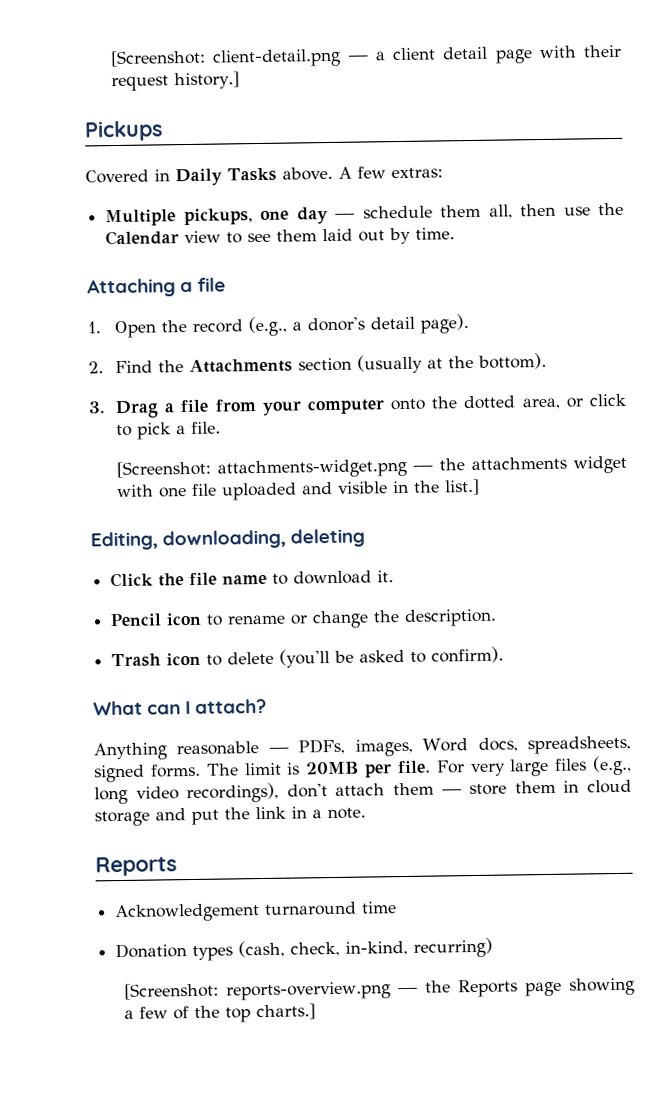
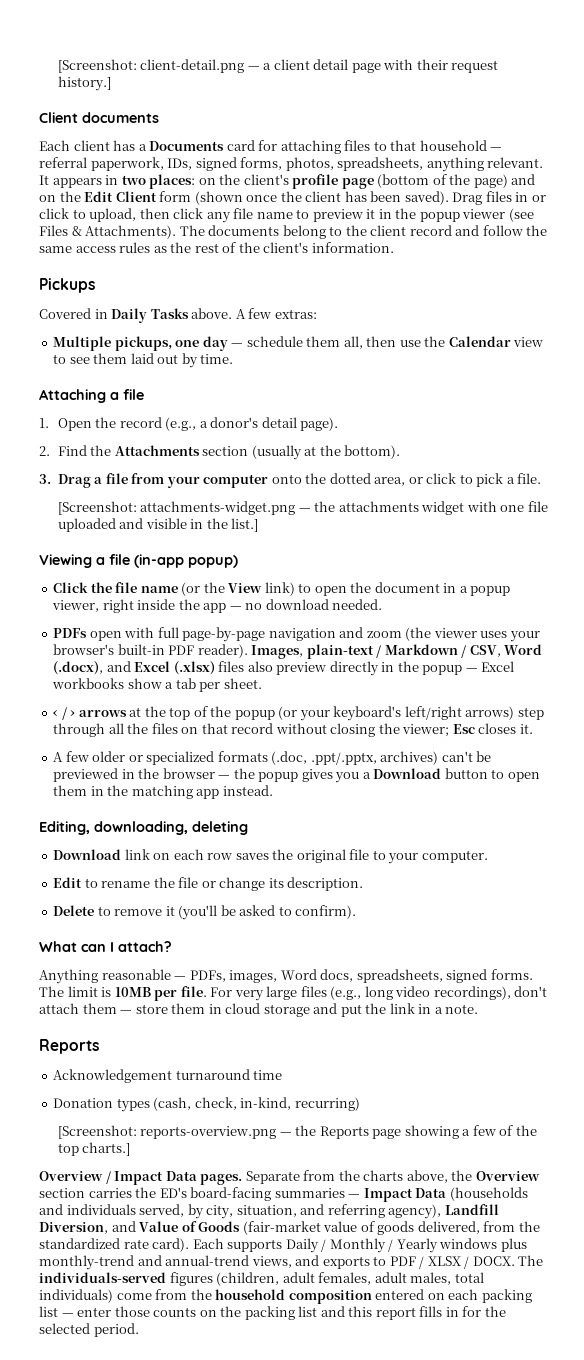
+ Client documents
+ Each client has a Documents card for attaching files to that household — referral paperwork, IDs, signed forms, photos, spreadsheets, anything relevant. It appears in two places: on the client's profile page (bottom of the page) and on the Edit Client form (shown once the client has been saved). Drag files in or click to upload, then click any file name to preview it in the popup viewer (see Files & Attachments). The documents belong to the client record and follow the same access rules as the rest of the client's information.
- Editing, downloading, deleting
+ Viewing a file (in-app popup)
- Click the file name to download it.
- Pencil icon to rename or change the description.
+ Click the file name (or the View link) to open the document in a popup viewer, right inside the app — no download needed.
+ PDFs open with full page-by-page navigation and zoom (the viewer uses your browser's built-in PDF reader). Images, plain-text / Markdown / CSV, Word (.docx), and Excel (.xlsx) files also preview directly in the popup — Excel workbooks show a tab per sheet.
+ ‹ / › arrows at the top of the popup (or your keyboard's left/right arrows) step through all the files on that record without closing the viewer; Esc closes it.
+ A few older or specialized formats (.doc, .ppt/.pptx, archives) can't be previewed in the browser — the popup gives you a Download button to open them in the matching app instead.
+ Editing, downloading, deleting
+ Download link on each row saves the original file to your computer.
+ Edit to rename the file or change its description.
- Trash icon to delete (you'll be asked to confirm).
+ Delete to remove it (you'll be asked to confirm).
- The limit is 20MB per file.
+ The limit is 10MB per file.
+ Overview / Impact Data pages. Separate from the charts above, the Overview section carries the ED's board-facing summaries — Impact Data (households and individuals served, by city, situation, and referring agency), Landfill Diversion, and Value of Goods (fair-market value of goods delivered, from the standardized rate card). Each supports Daily / Monthly / Yearly windows plus monthly-trend and annual-trend views, and exports to PDF / XLSX / DOCX. The individuals-served figures (children, adult females, adult males, total individuals) come from the household composition entered on each packing list — enter those counts on the packing list and this report fills in for the selected period.

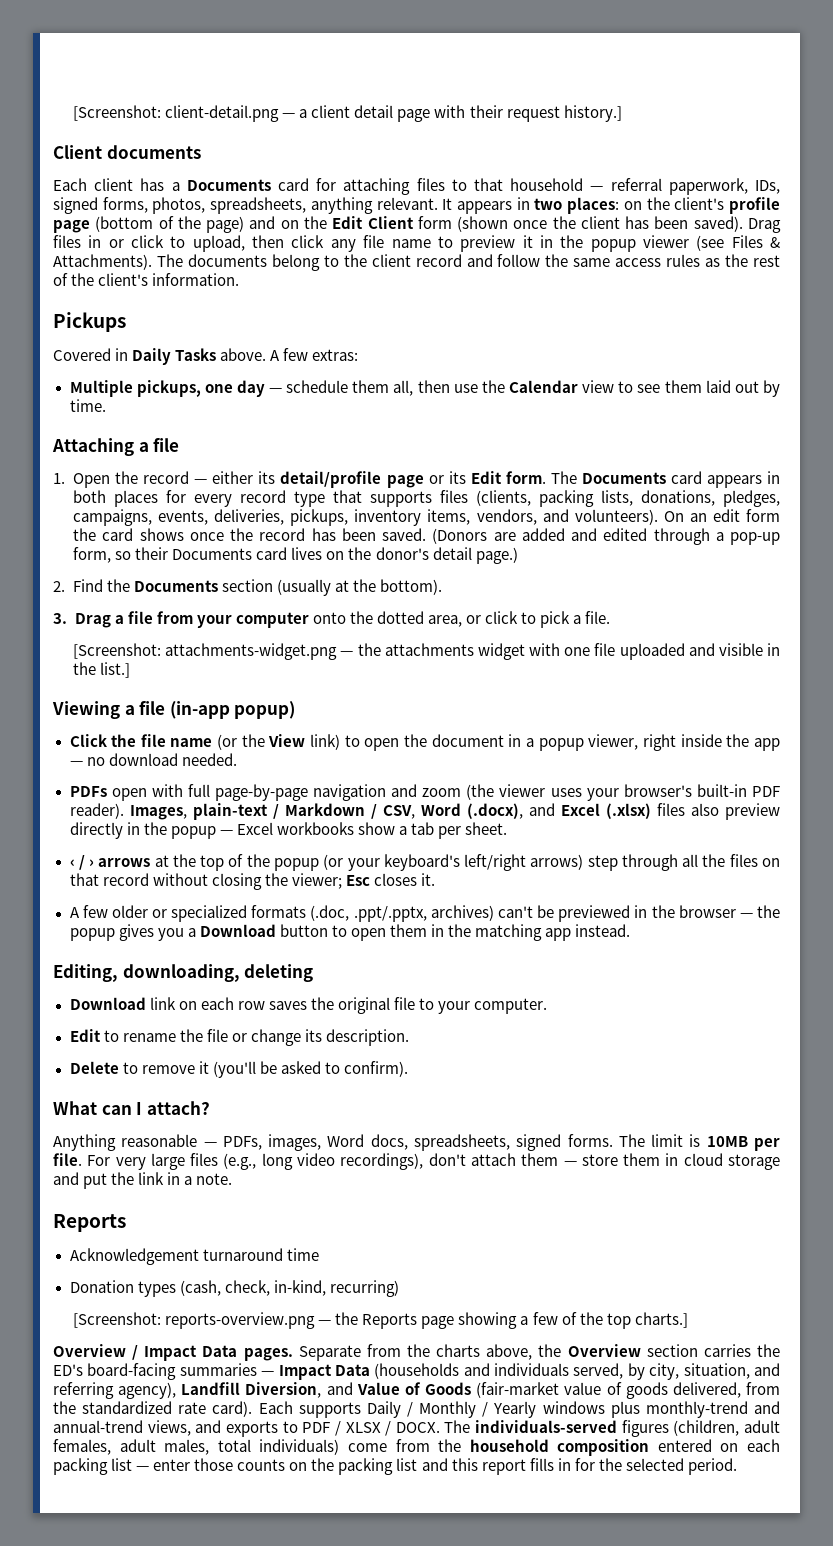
- 1. Open the record (e.g., a donor's detail page).
+ 1. Open the record — either its detail/profile page or its Edit form. The Documents card appears in both places for every record type that supports files (clients, packing lists, donations, pledges, campaigns, events, deliveries, pickups, inventory items, vendors, and volunteers). On an edit form the card shows once the record has been saved. (Donors are added and edited through a pop-up form, so their Documents card lives on the donor's detail page.)
- 2. Find the Attachments section (usually at the bottom).
+ 2. Find the Documents section (usually at the bottom).

